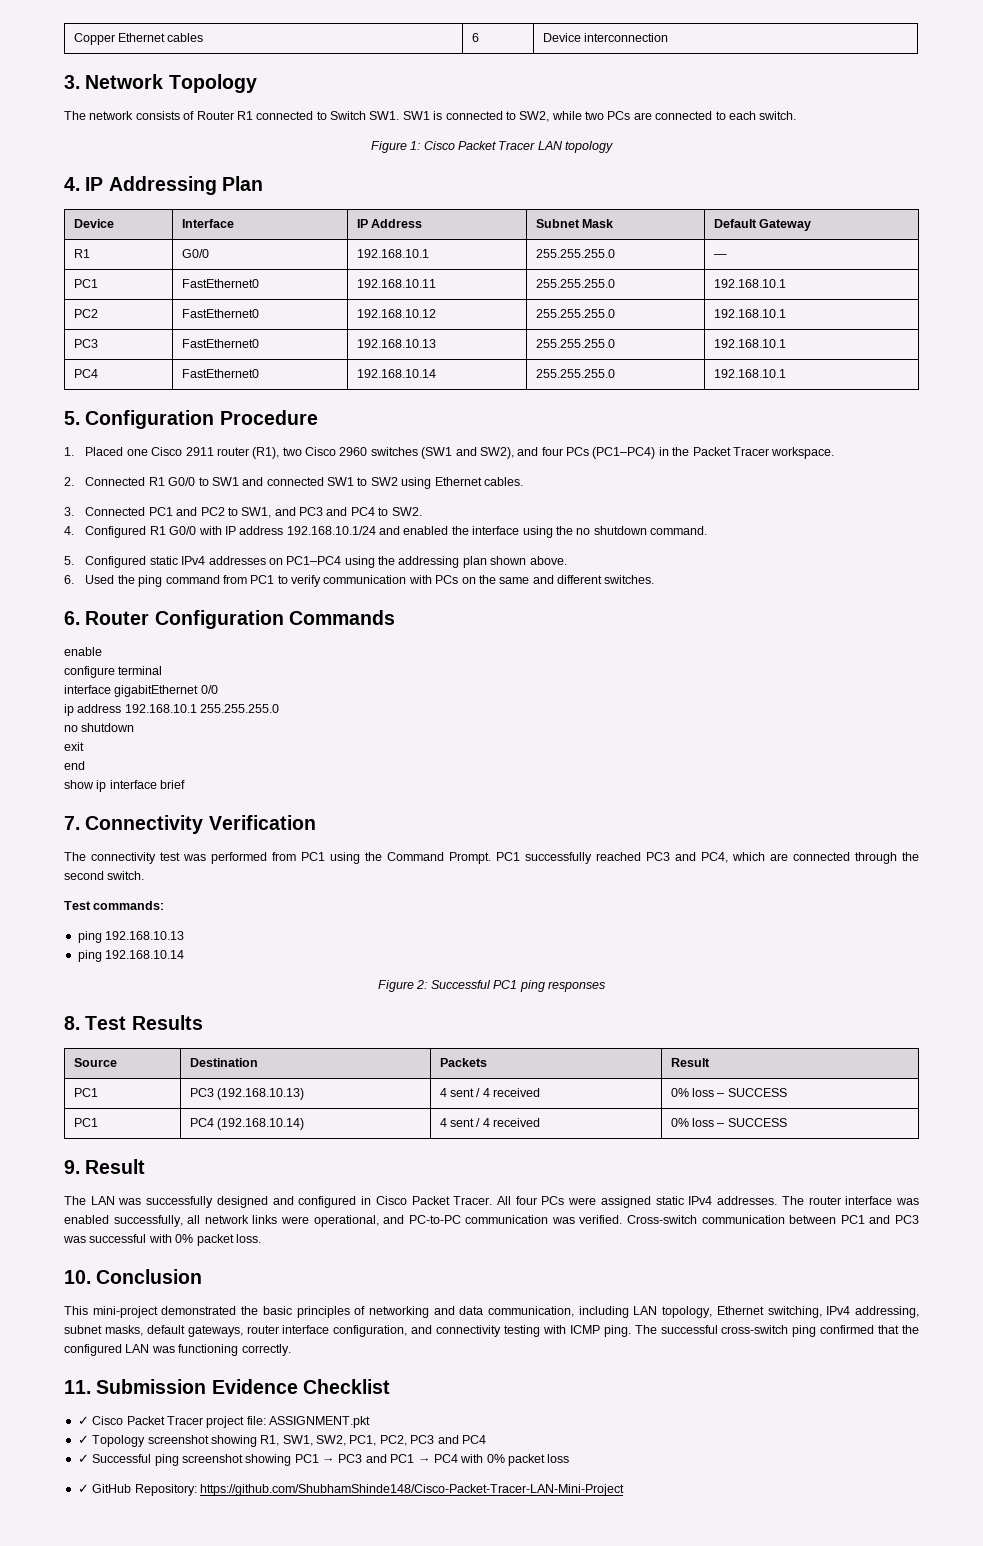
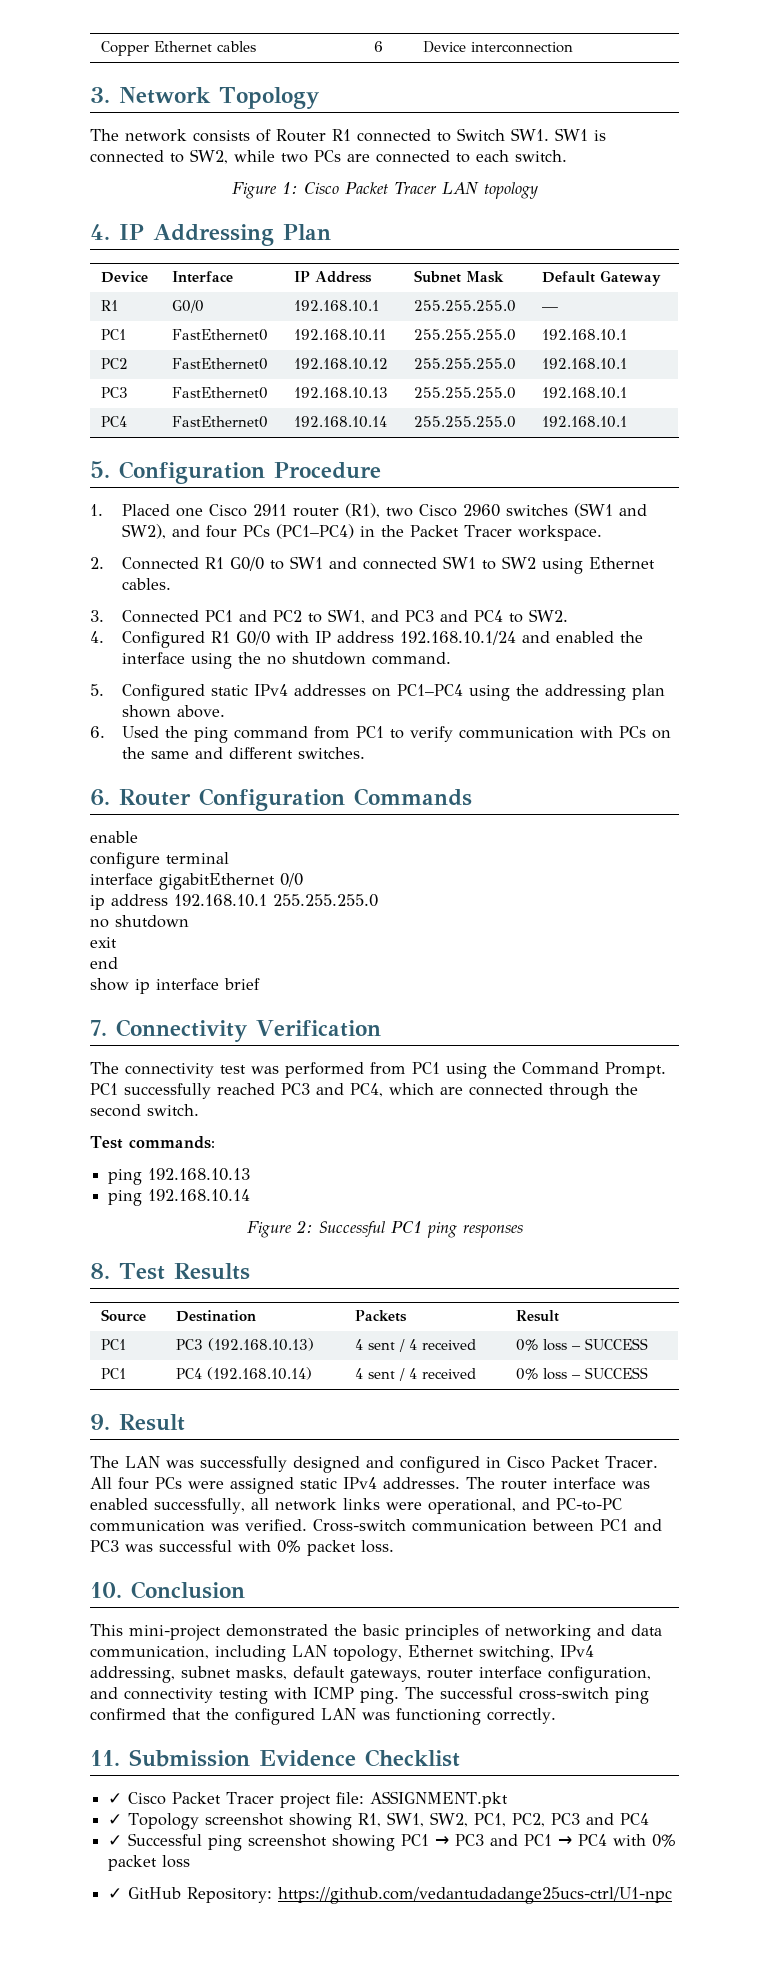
- ✓ GitHub Repository: https://github.com/ShubhamShinde148/Cisco-Packet-Tracer-LAN-Mini-Project
+ ✓ GitHub Repository: https://github.com/vedantudadange25ucs-ctrl/U1-npc

